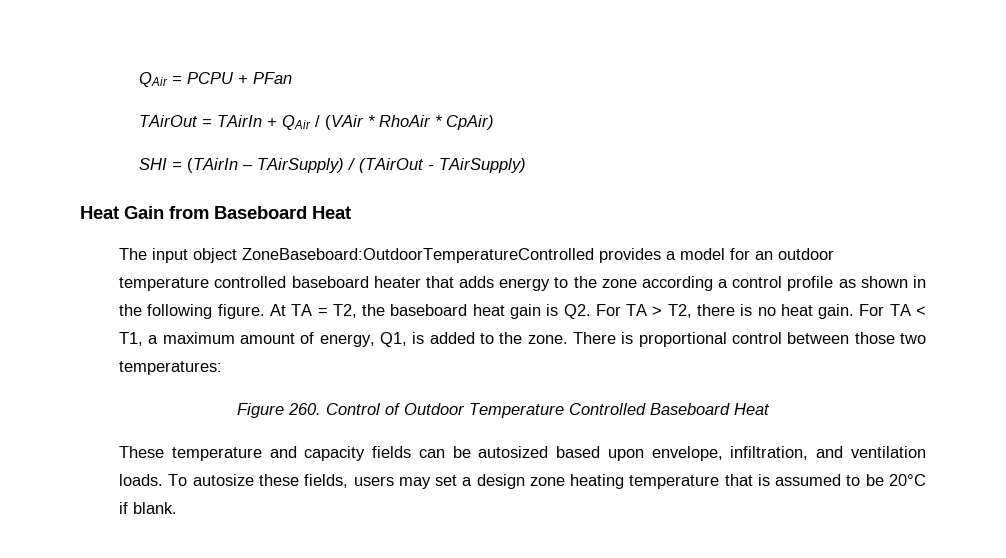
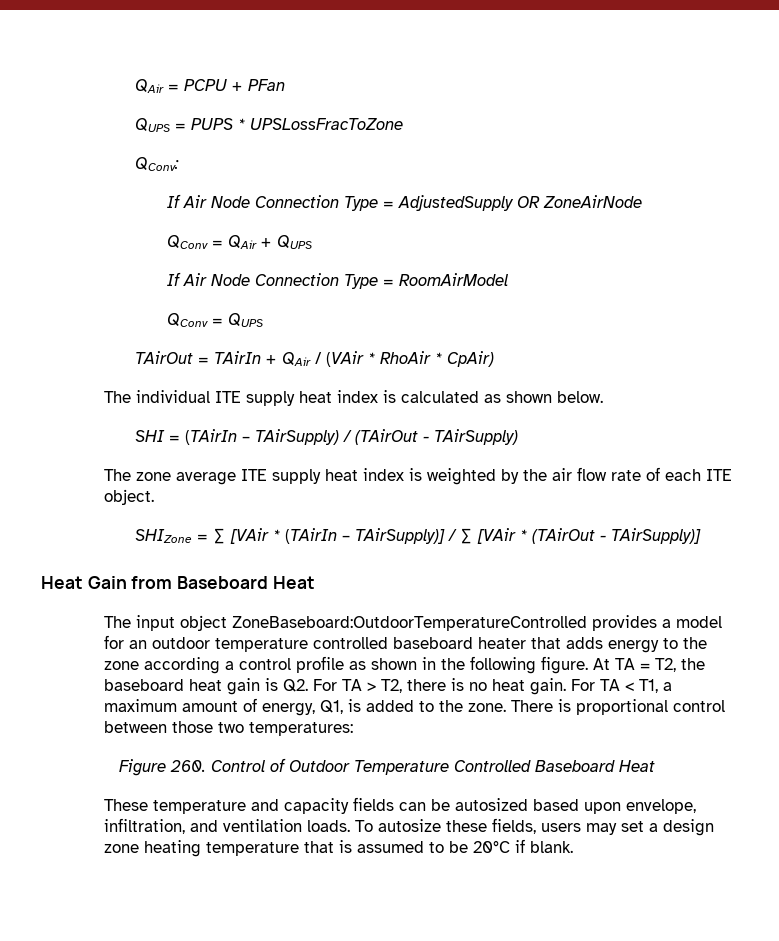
+ QUPS = PUPS * UPSLossFracToZone
+ QConv:
+ If Air Node Connection Type = AdjustedSupply OR ZoneAirNode
+ QConv = QAir + QUPS
+ If Air Node Connection Type = RoomAirModel
+ QConv = QUPS
+ The individual ITE supply heat index is calculated as shown below.
+ The zone average ITE supply heat index is weighted by the air flow rate of each ITE object.
+ SHIZone = ∑ [VAir * (TAirIn – TAirSupply)] / ∑ [VAir * (TAirOut - TAirSupply)]

